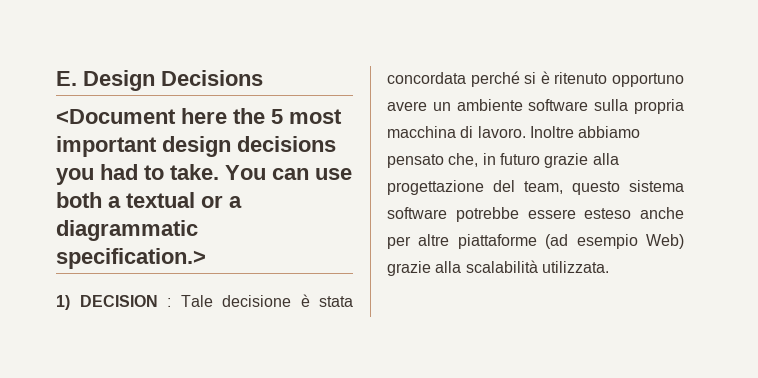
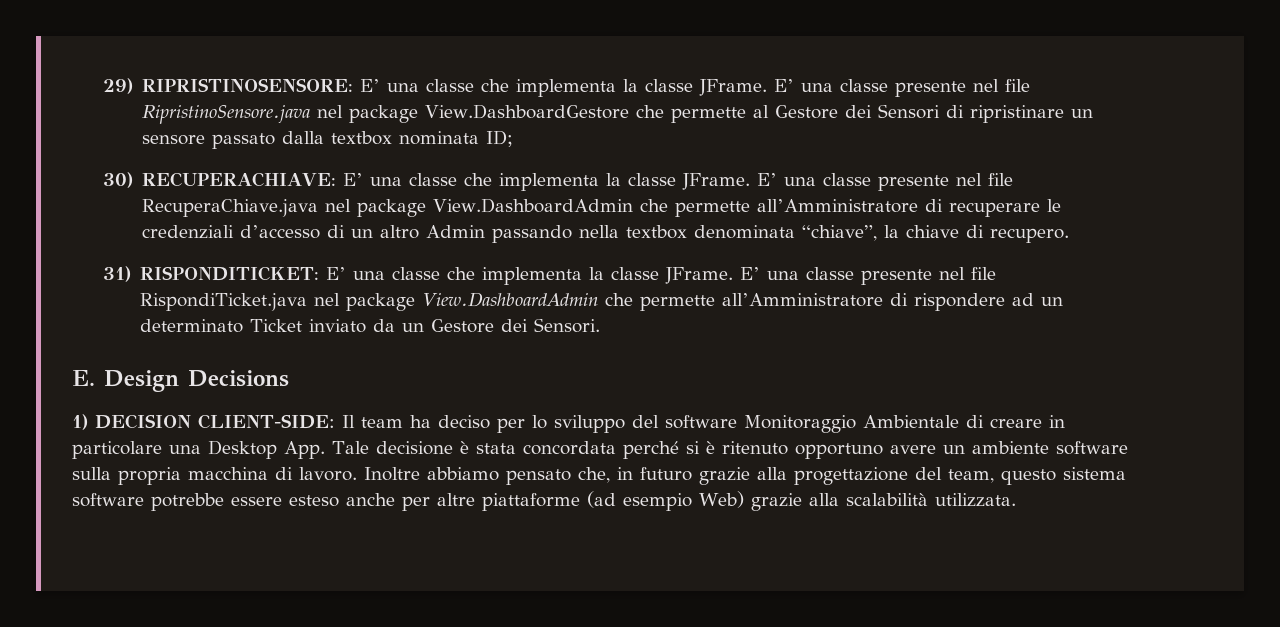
+ 29) RIPRISTINOSENSORE: E’ una classe che implementa la classe JFrame. E’ una classe presente nel file RipristinoSensore.java nel package View.DashboardGestore che permette al Gestore dei Sensori di ripristinare un sensore passato dalla textbox nominata ID;
+ 30) RECUPERACHIAVE: E’ una classe che implementa la classe JFrame. E’ una classe presente nel file RecuperaChiave.java nel package View.DashboardAdmin che permette all’Amministratore di recuperare le credenziali d’accesso di un altro Admin passando nella textbox denominata “chiave”, la chiave di recupero.
+ 31) RISPONDITICKET: E’ una classe che implementa la classe JFrame. E’ una classe presente nel file RispondiTicket.java nel package View.DashboardAdmin che permette all’Amministratore di rispondere ad un determinato Ticket inviato da un Gestore dei Sensori.
  E. Design Decisions
- <Document here the 5 most important design decisions you had to take. You can use both a textual or a diagrammatic specification.>
- 1) DECISION : Tale decisione è stata concordata perché si è ritenuto opportuno avere un ambiente software sulla propria macchina di lavoro.
+ 1) DECISION CLIENT-SIDE: Il team ha deciso per lo sviluppo del software Monitoraggio Ambientale di creare in particolare una Desktop App. Tale decisione è stata concordata perché si è ritenuto opportuno avere un ambiente software sulla propria macchina di lavoro.

